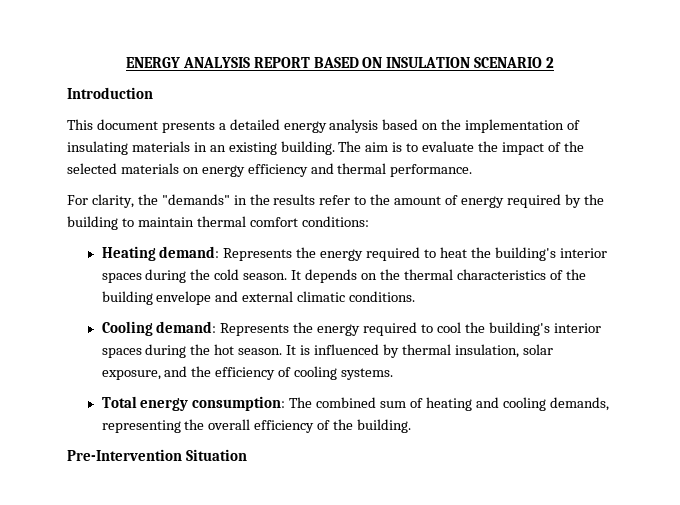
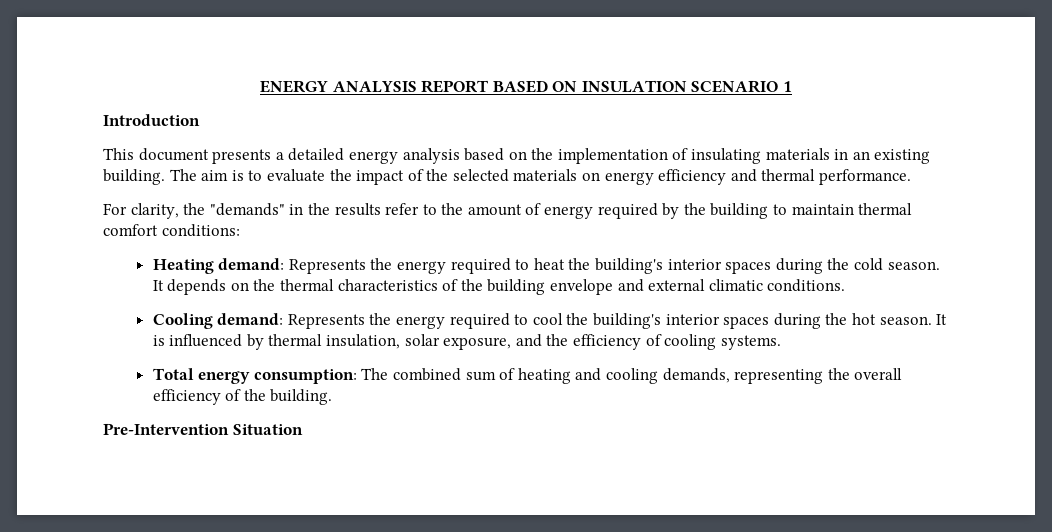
- ENERGY ANALYSIS REPORT BASED ON INSULATION SCENARIO 2
+ ENERGY ANALYSIS REPORT BASED ON INSULATION SCENARIO 1

